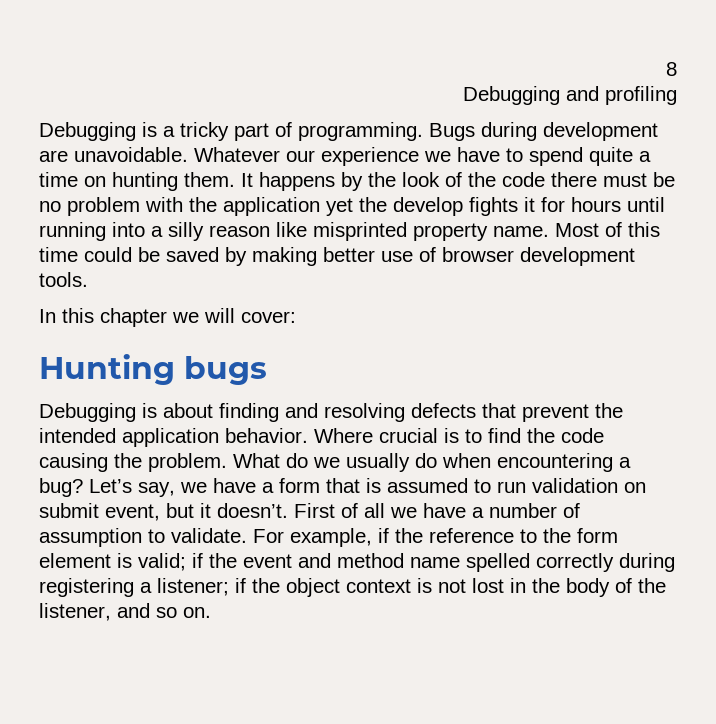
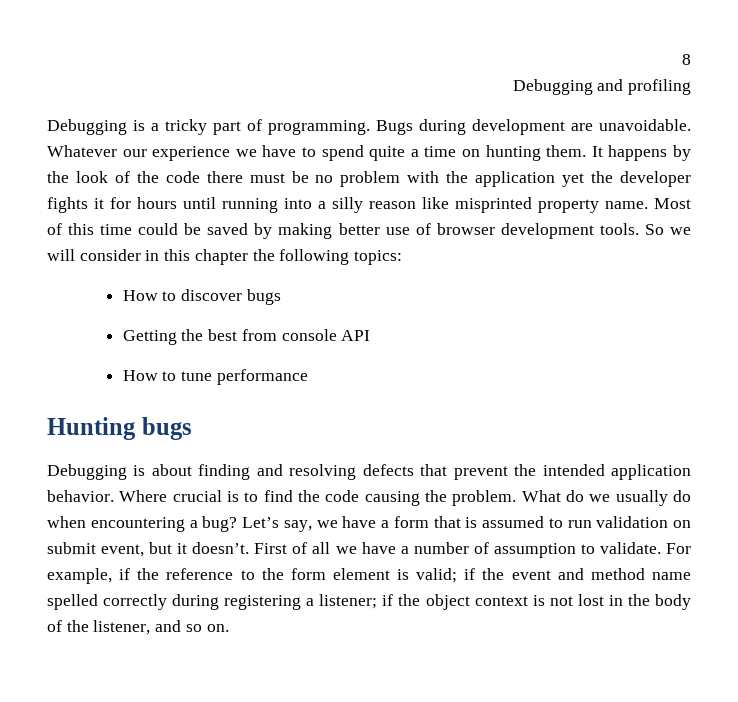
- It happens by the look of the code there must be no problem with the application yet the develop fights it for hours until running into a silly reason like misprinted property name.
+ It happens by the look of the code there must be no problem with the application yet the developer fights it for hours until running into a silly reason like misprinted property name.
- Most of this time could be saved by making better use of browser development tools.
- In this chapter we will cover:
+ Most of this time could be saved by making better use of browser development tools. So we will consider in this chapter the following topics:
+ How to discover bugs
+ Getting the best from console API
+ How to tune performance

